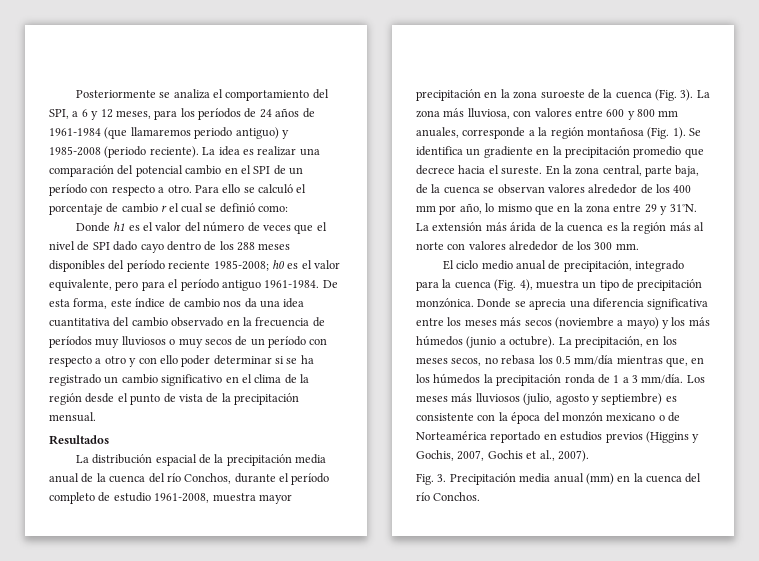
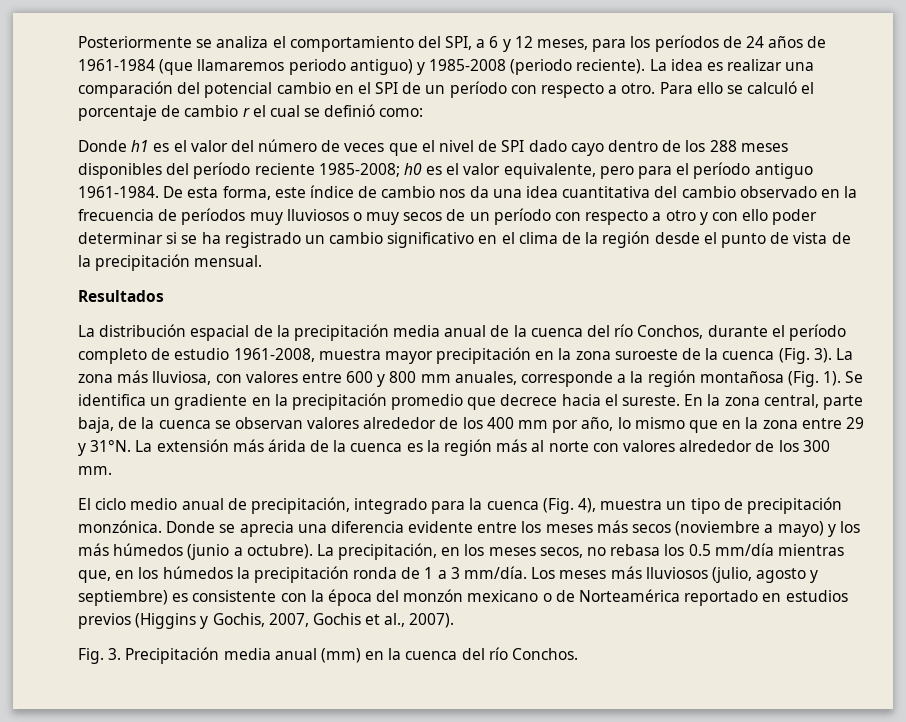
- Donde se aprecia una diferencia significativa entre los meses más secos (noviembre a mayo) y los más húmedos (junio a octubre).
+ Donde se aprecia una diferencia evidente entre los meses más secos (noviembre a mayo) y los más húmedos (junio a octubre).

